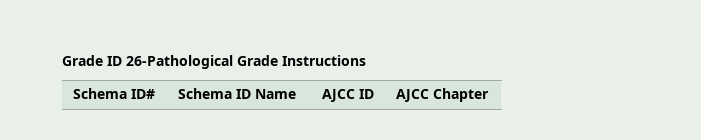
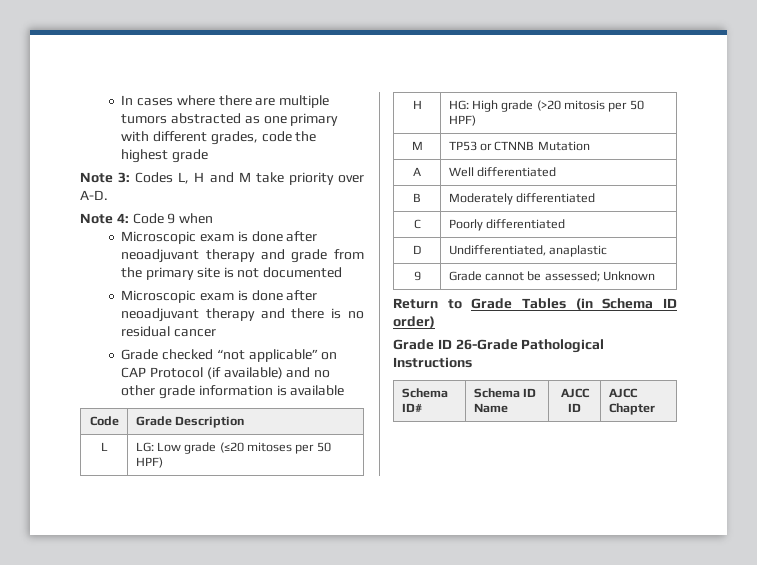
- Grade ID 26-Pathological Grade Instructions
+ In cases where there are multiple tumors abstracted as one primary with different grades, code the highest grade
+ Note 3: Codes L, H and M take priority over A-D.
+ Note 4: Code 9 when
+ Microscopic exam is done after neoadjuvant therapy and grade from the primary site is not documented
+ Microscopic exam is done after neoadjuvant therapy and there is no residual cancer
+ Grade checked “not applicable” on CAP Protocol (if available) and no other grade information is available
+ Code | Grade Description
+ L | LG: Low grade (≤20 mitoses per 50 HPF)
+ H | HG: High grade (>20 mitosis per 50 HPF)
+ M | TP53 or CTNNB Mutation
+ A | Well differentiated
+ B | Moderately differentiated
+ C | Poorly differentiated
+ D | Undifferentiated, anaplastic
+ 9 | Grade cannot be assessed; Unknown
+ Return to Grade Tables (in Schema ID order)
+ Grade ID 26-Grade Pathological Instructions

